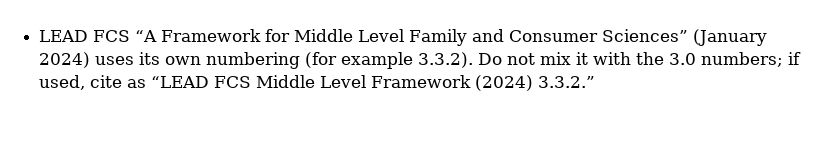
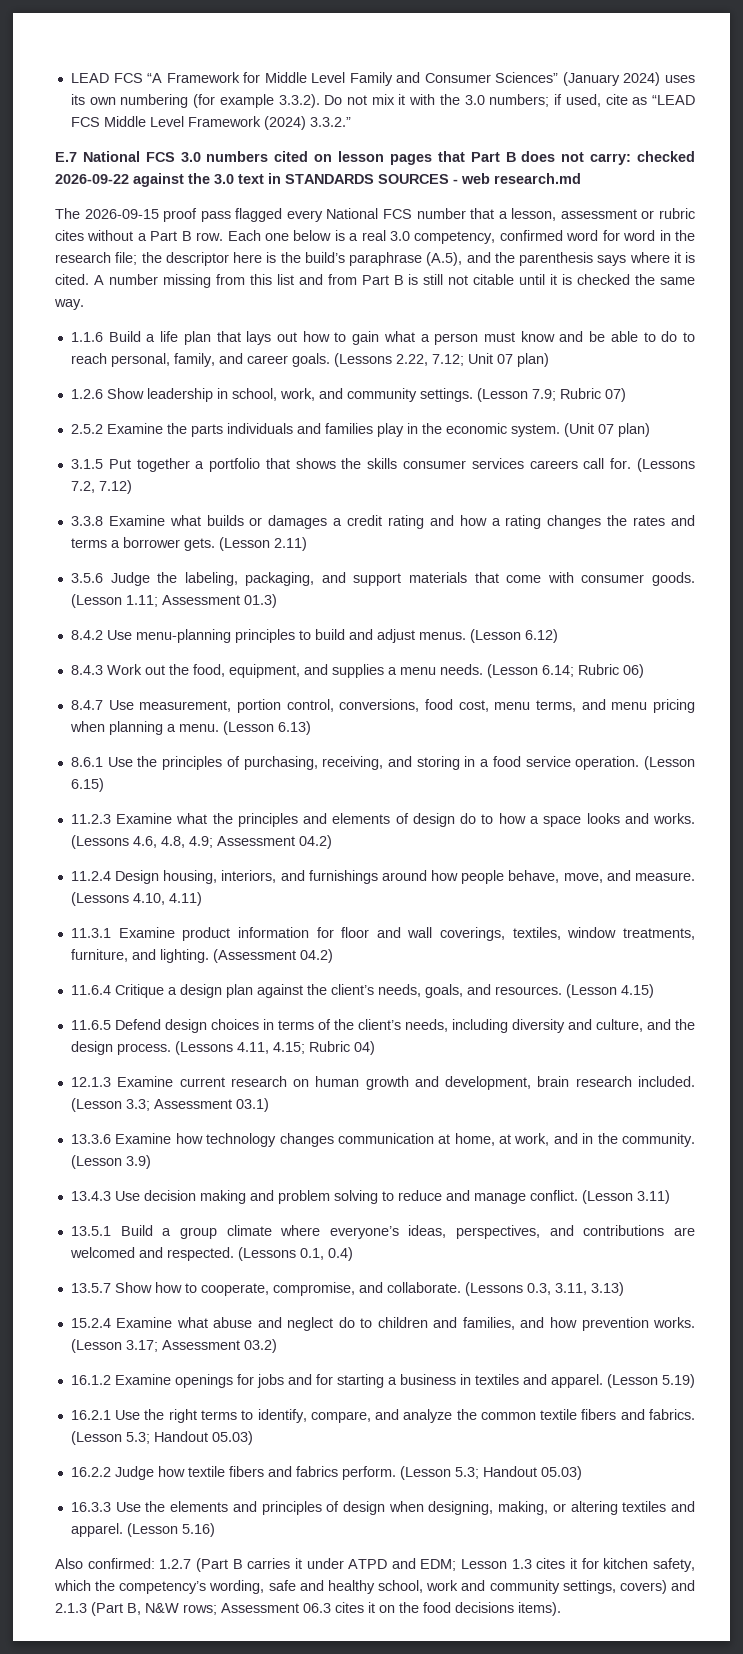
+ E.7 National FCS 3.0 numbers cited on lesson pages that Part B does not carry: checked 2026-09-22 against the 3.0 text in STANDARDS SOURCES - web research.md
+ The 2026-09-15 proof pass flagged every National FCS number that a lesson, assessment or rubric cites without a Part B row. Each one below is a real 3.0 competency, confirmed word for word in the research file; the descriptor here is the build’s paraphrase (A.5), and the parenthesis says where it is cited. A number missing from this list and from Part B is still not citable until it is checked the same way.
+ 1.1.6 Build a life plan that lays out how to gain what a person must know and be able to do to reach personal, family, and career goals. (Lessons 2.22, 7.12; Unit 07 plan)
+ 1.2.6 Show leadership in school, work, and community settings. (Lesson 7.9; Rubric 07)
+ 2.5.2 Examine the parts individuals and families play in the economic system. (Unit 07 plan)
+ 3.1.5 Put together a portfolio that shows the skills consumer services careers call for. (Lessons 7.2, 7.12)
+ 3.3.8 Examine what builds or damages a credit rating and how a rating changes the rates and terms a borrower gets. (Lesson 2.11)
+ 3.5.6 Judge the labeling, packaging, and support materials that come with consumer goods. (Lesson 1.11; Assessment 01.3)
+ 8.4.2 Use menu-planning principles to build and adjust menus. (Lesson 6.12)
+ 8.4.3 Work out the food, equipment, and supplies a menu needs. (Lesson 6.14; Rubric 06)
+ 8.4.7 Use measurement, portion control, conversions, food cost, menu terms, and menu pricing when planning a menu. (Lesson 6.13)
+ 8.6.1 Use the principles of purchasing, receiving, and storing in a food service operation. (Lesson 6.15)
+ 11.2.3 Examine what the principles and elements of design do to how a space looks and works. (Lessons 4.6, 4.8, 4.9; Assessment 04.2)
+ 11.2.4 Design housing, interiors, and furnishings around how people behave, move, and measure. (Lessons 4.10, 4.11)
+ 11.3.1 Examine product information for floor and wall coverings, textiles, window treatments, furniture, and lighting. (Assessment 04.2)
+ 11.6.4 Critique a design plan against the client’s needs, goals, and resources. (Lesson 4.15)
+ 11.6.5 Defend design choices in terms of the client’s needs, including diversity and culture, and the design process. (Lessons 4.11, 4.15; Rubric 04)
+ 12.1.3 Examine current research on human growth and development, brain research included. (Lesson 3.3; Assessment 03.1)
+ 13.3.6 Examine how technology changes communication at home, at work, and in the community. (Lesson 3.9)
+ 13.4.3 Use decision making and problem solving to reduce and manage conflict. (Lesson 3.11)
+ 13.5.1 Build a group climate where everyone’s ideas, perspectives, and contributions are welcomed and respected. (Lessons 0.1, 0.4)
+ 13.5.7 Show how to cooperate, compromise, and collaborate. (Lessons 0.3, 3.11, 3.13)
+ 15.2.4 Examine what abuse and neglect do to children and families, and how prevention works. (Lesson 3.17; Assessment 03.2)
+ 16.1.2 Examine openings for jobs and for starting a business in textiles and apparel. (Lesson 5.19)
+ 16.2.1 Use the right terms to identify, compare, and analyze the common textile fibers and fabrics. (Lesson 5.3; Handout 05.03)
+ 16.2.2 Judge how textile fibers and fabrics perform. (Lesson 5.3; Handout 05.03)
+ 16.3.3 Use the elements and principles of design when designing, making, or altering textiles and apparel. (Lesson 5.16)
+ Also confirmed: 1.2.7 (Part B carries it under ATPD and EDM; Lesson 1.3 cites it for kitchen safety, which the competency’s wording, safe and healthy school, work and community settings, covers) and 2.1.3 (Part B, N&W rows; Assessment 06.3 cites it on the food decisions items).

